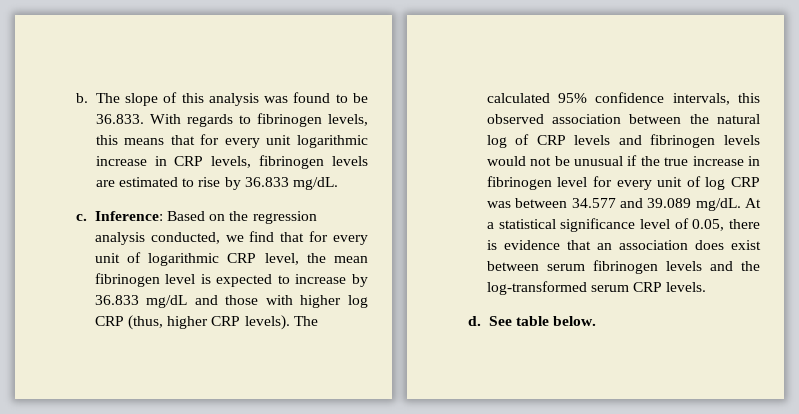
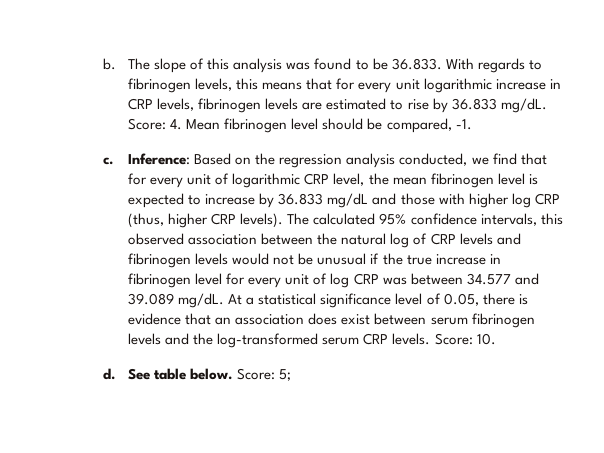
+ Score: 4. Mean fibrinogen level should be compared, -1.
+ Score: 10.
+ Score: 5;

